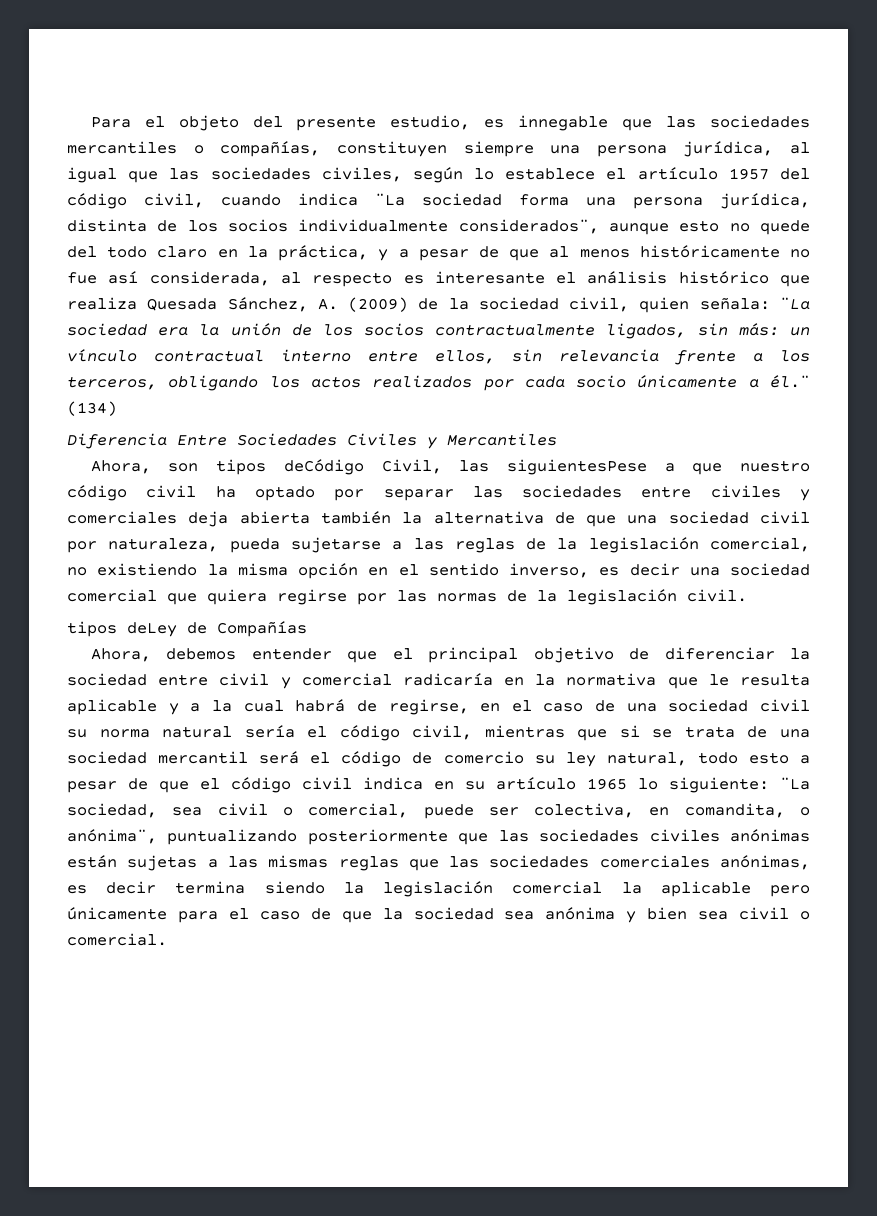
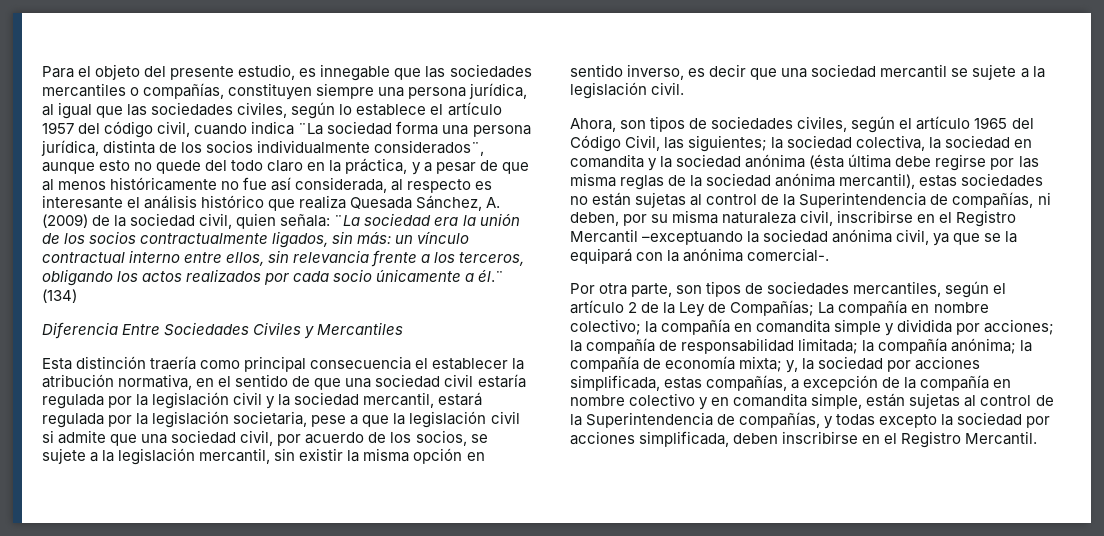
- Ahora, son tipos deCódigo Civil, las siguientesPese a que nuestro código civil ha optado por separar las sociedades entre civiles y comerciales deja abierta también la alternativa de que una sociedad civil por naturaleza, pueda sujetarse a las reglas de la legislación comercial, no existiendo la misma opción en el sentido inverso, es decir una sociedad comercial que quiera regirse por las normas de la legislación civil.
- tipos deLey de Compañías
- Ahora, debemos entender que el principal objetivo de diferenciar la sociedad entre civil y comercial radicaría en la normativa que le resulta aplicable y a la cual habrá de regirse, en el caso de una sociedad civil su norma natural sería el código civil, mientras que si se trata de una sociedad mercantil será el código de comercio su ley natural, todo esto a pesar de que el código civil indica en su artículo 1965 lo siguiente: ¨La sociedad, sea civil o comercial, puede ser colectiva, en comandita, o anónima¨, puntualizando posteriormente que las sociedades civiles anónimas están sujetas a las mismas reglas que las sociedades comerciales anónimas, es decir termina siendo la legislación comercial la aplicable pero únicamente para el caso de que la sociedad sea anónima y bien sea civil o comercial.
+ Esta distinción traería como principal consecuencia el establecer la atribución normativa, en el sentido de que una sociedad civil estaría regulada por la legislación civil y la sociedad mercantil, estará regulada por la legislación societaria, pese a que la legislación civil si admite que una sociedad civil, por acuerdo de los socios, se sujete a la legislación mercantil, sin existir la misma opción en sentido inverso, es decir que una sociedad mercantil se sujete a la legislación civil.
+ Ahora, son tipos de sociedades civiles, según el artículo 1965 del Código Civil, las siguientes; la sociedad colectiva, la sociedad en comandita y la sociedad anónima (ésta última debe regirse por las misma reglas de la sociedad anónima mercantil), estas sociedades no están sujetas al control de la Superintendencia de compañías, ni deben, por su misma naturaleza civil, inscribirse en el Registro Mercantil –exceptuando la sociedad anónima civil, ya que se la equipará con la anónima comercial-.
+ Por otra parte, son tipos de sociedades mercantiles, según el artículo 2 de la Ley de Compañías; La compañía en nombre colectivo; la compañía en comandita simple y dividida por acciones; la compañía de responsabilidad limitada; la compañía anónima; la compañía de economía mixta; y, la sociedad por acciones simplificada, estas compañías, a excepción de la compañía en nombre colectivo y en comandita simple, están sujetas al control de la Superintendencia de compañías, y todas excepto la sociedad por acciones simplificada, deben inscribirse en el Registro Mercantil.

